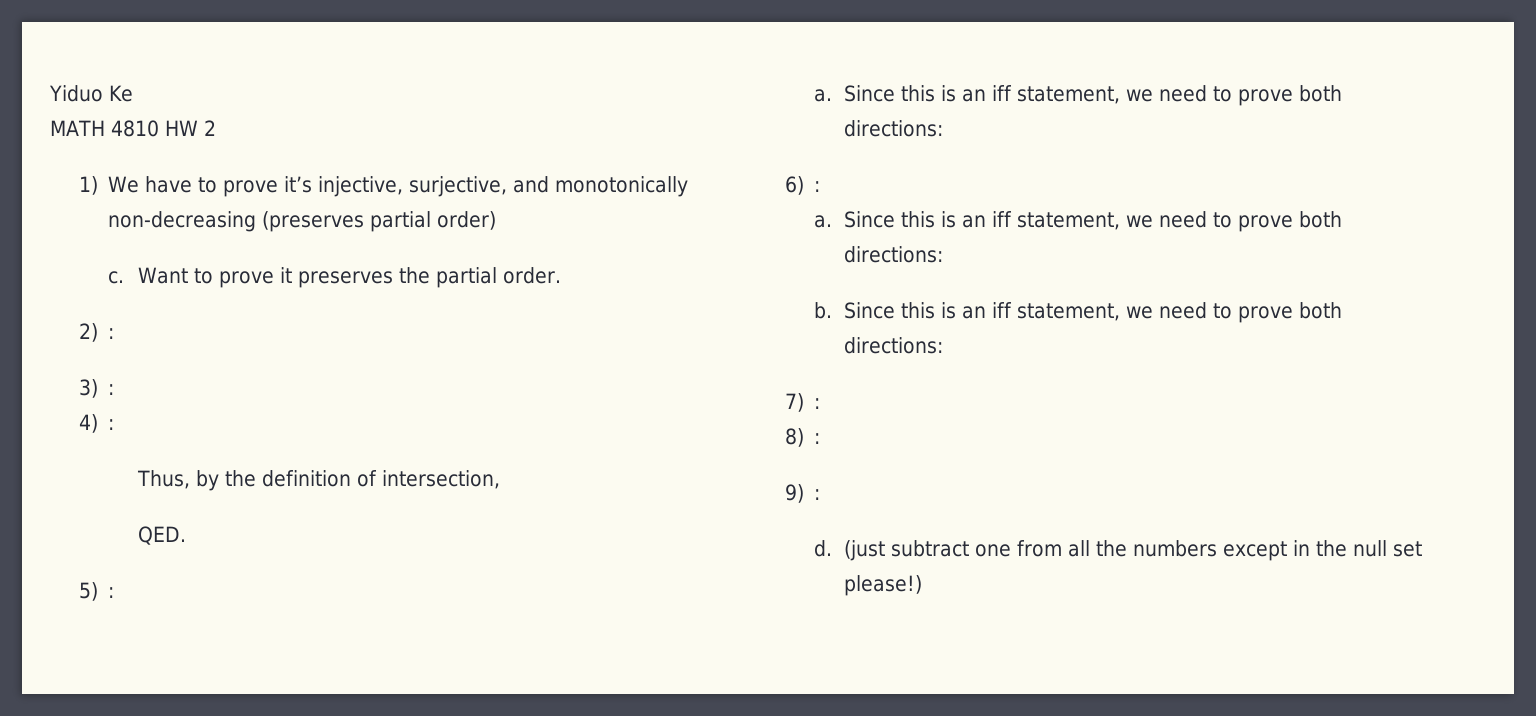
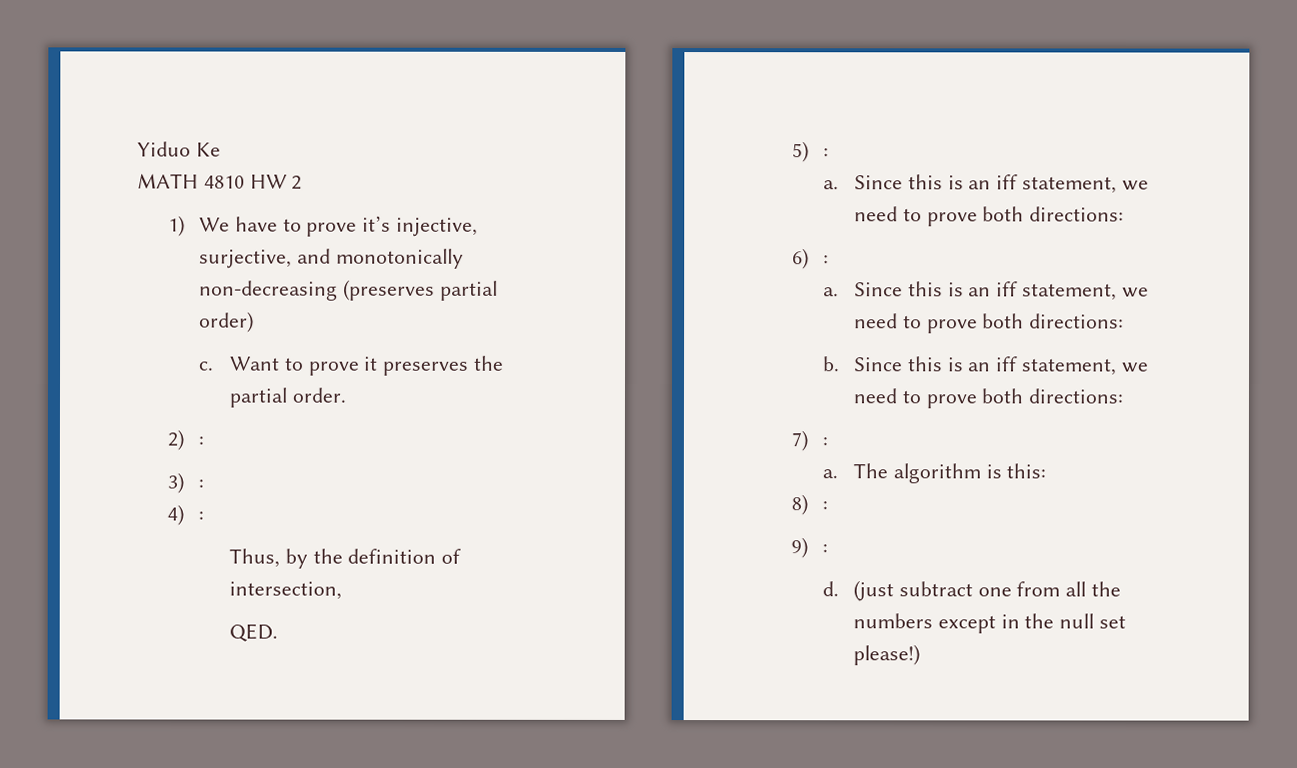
+ a. The algorithm is this:

